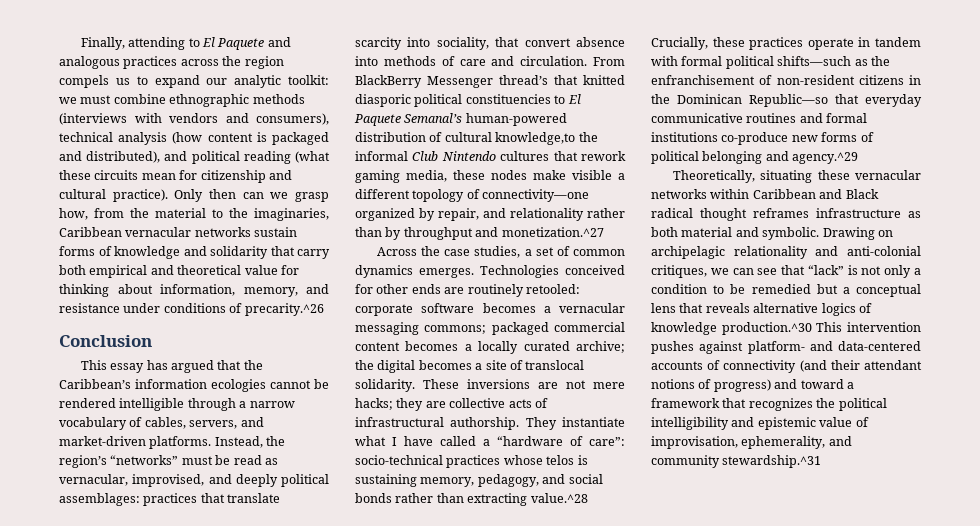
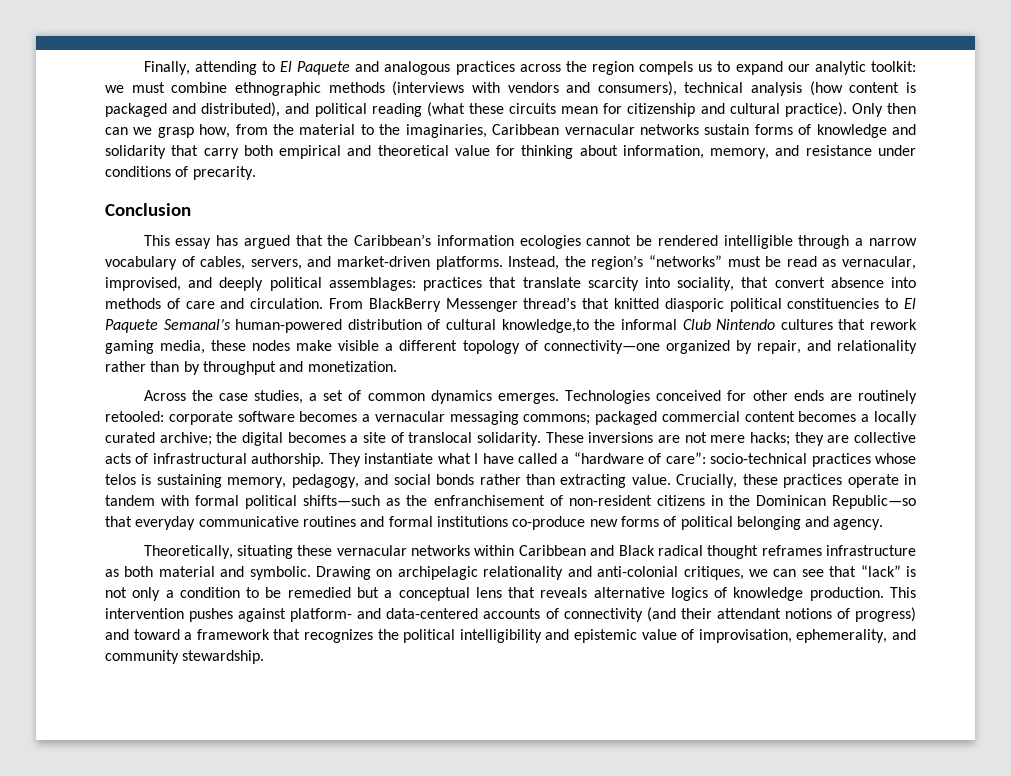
- Only then can we grasp how, from the material to the imaginaries, Caribbean vernacular networks sustain forms of knowledge and solidarity that carry both empirical and theoretical value for thinking about information, memory, and resistance under conditions of precarity.^26
+ Only then can we grasp how, from the material to the imaginaries, Caribbean vernacular networks sustain forms of knowledge and solidarity that carry both empirical and theoretical value for thinking about information, memory, and resistance under conditions of precarity.
- From BlackBerry Messenger thread’s that knitted diasporic political constituencies to El Paquete Semanal’s human-powered distribution of cultural knowledge,to the informal Club Nintendo cultures that rework gaming media, these nodes make visible a different topology of connectivity—one organized by repair, and relationality rather than by throughput and monetization.^27
+ From BlackBerry Messenger thread’s that knitted diasporic political constituencies to El Paquete Semanal’s human-powered distribution of cultural knowledge,to the informal Club Nintendo cultures that rework gaming media, these nodes make visible a different topology of connectivity—one organized by repair, and relationality rather than by throughput and monetization.
- They instantiate what I have called a “hardware of care”: socio-technical practices whose telos is sustaining memory, pedagogy, and social bonds rather than extracting value.^28 Crucially, these practices operate in tandem with formal political shifts—such as the enfranchisement of non-resident citizens in the Dominican Republic—so that everyday communicative routines and formal institutions co-produce new forms of political belonging and agency.^29
+ They instantiate what I have called a “hardware of care”: socio-technical practices whose telos is sustaining memory, pedagogy, and social bonds rather than extracting value. Crucially, these practices operate in tandem with formal political shifts—such as the enfranchisement of non-resident citizens in the Dominican Republic—so that everyday communicative routines and formal institutions co-produce new forms of political belonging and agency.
- Drawing on archipelagic relationality and anti-colonial critiques, we can see that “lack” is not only a condition to be remedied but a conceptual lens that reveals alternative logics of knowledge production.^30 This intervention pushes against platform- and data-centered accounts of connectivity (and their attendant notions of progress) and toward a framework that recognizes the political intelligibility and epistemic value of improvisation, ephemerality, and community stewardship.^31
+ Drawing on archipelagic relationality and anti-colonial critiques, we can see that “lack” is not only a condition to be remedied but a conceptual lens that reveals alternative logics of knowledge production. This intervention pushes against platform- and data-centered accounts of connectivity (and their attendant notions of progress) and toward a framework that recognizes the political intelligibility and epistemic value of improvisation, ephemerality, and community stewardship.

